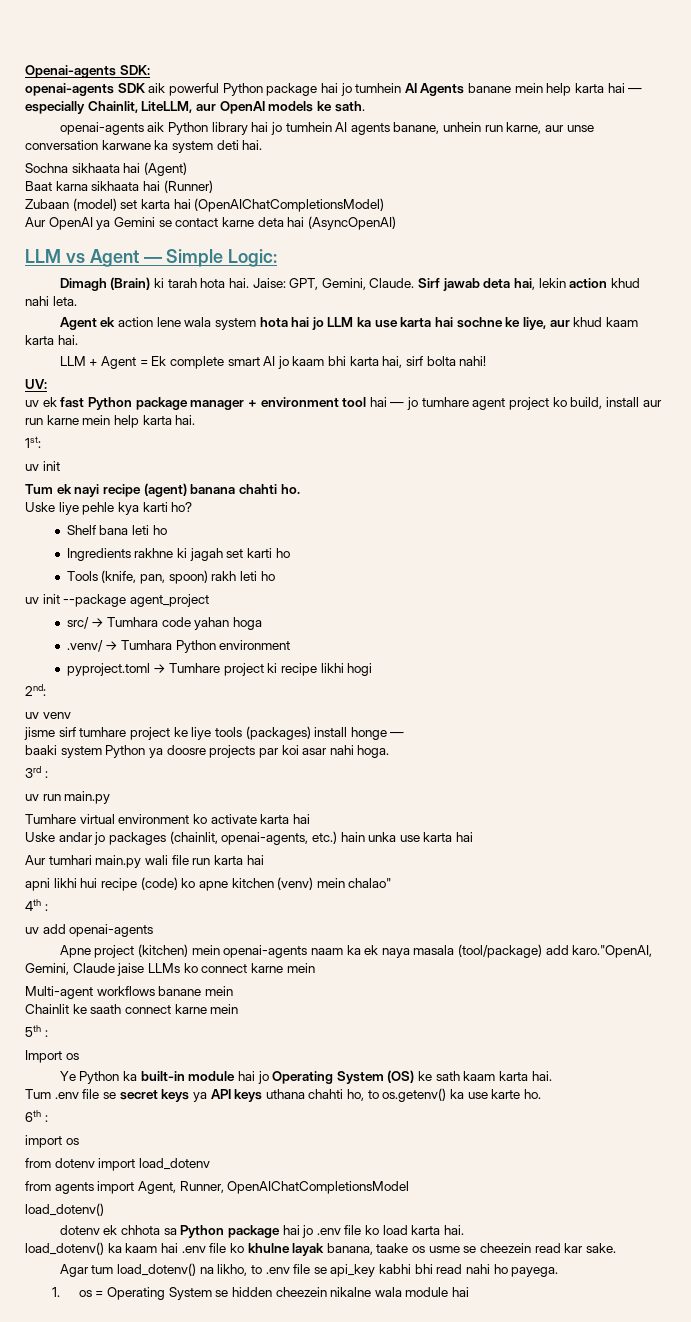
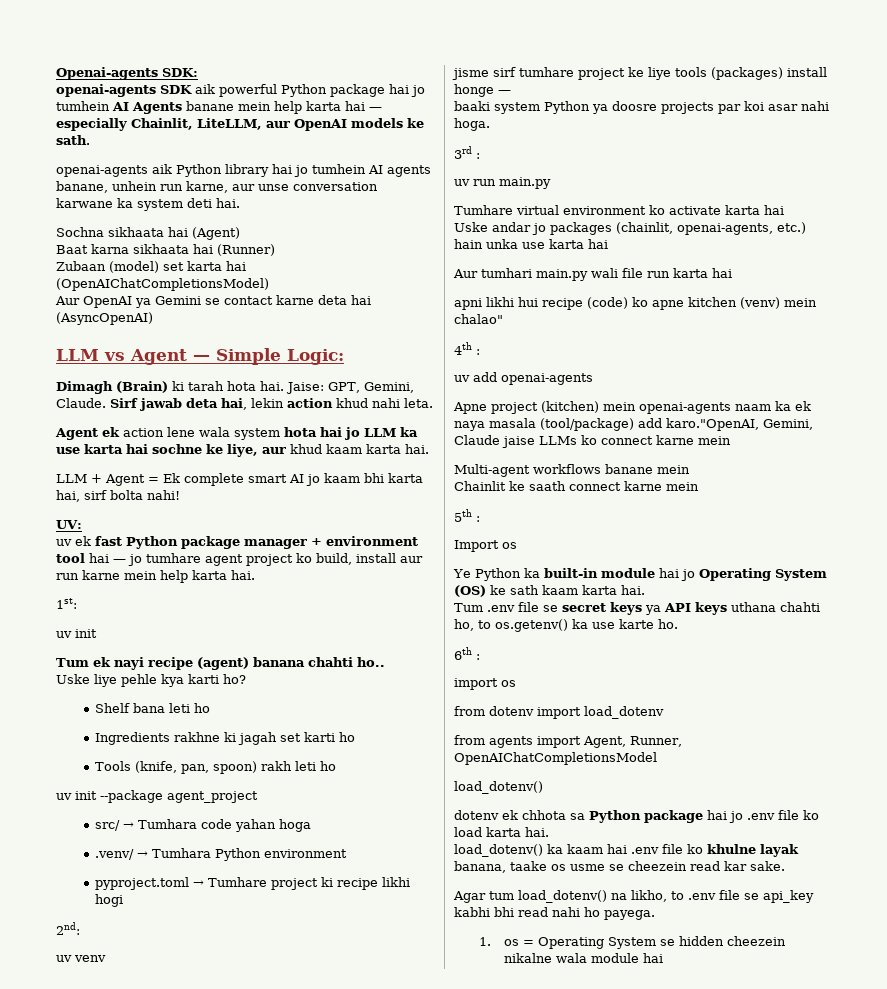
- Tum ek nayi recipe (agent) banana chahti ho.
+ Tum ek nayi recipe (agent) banana chahti ho..

